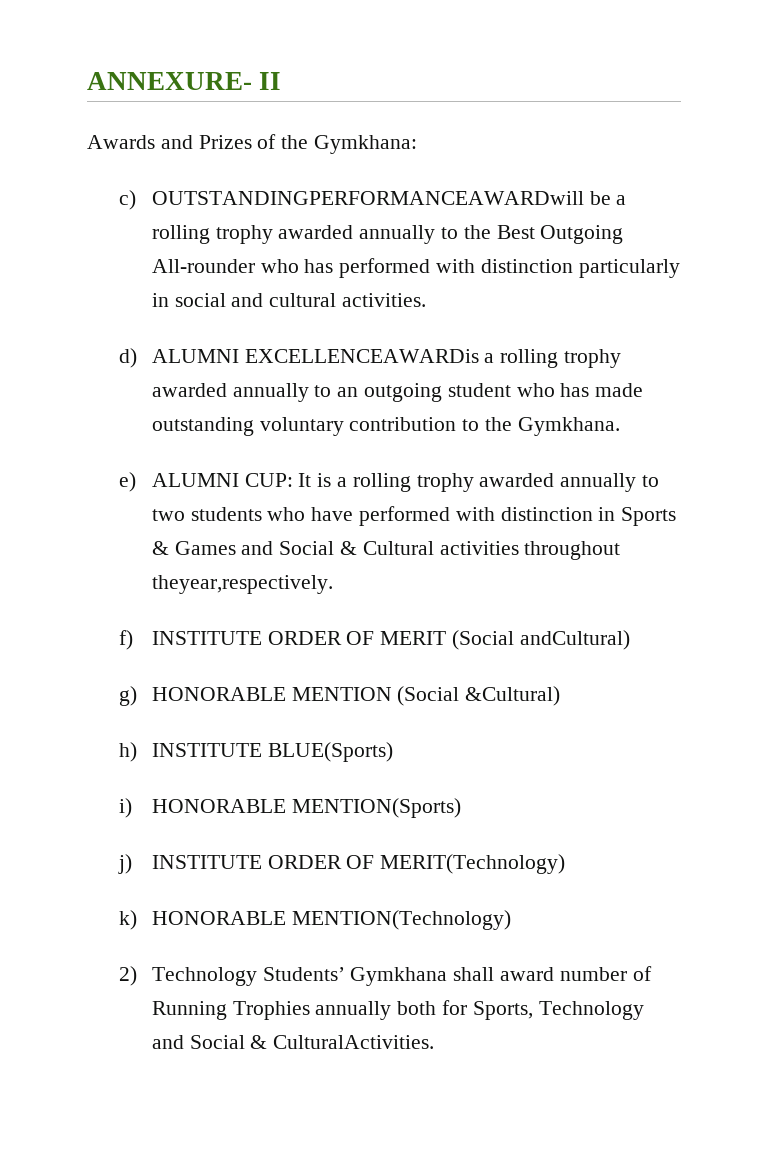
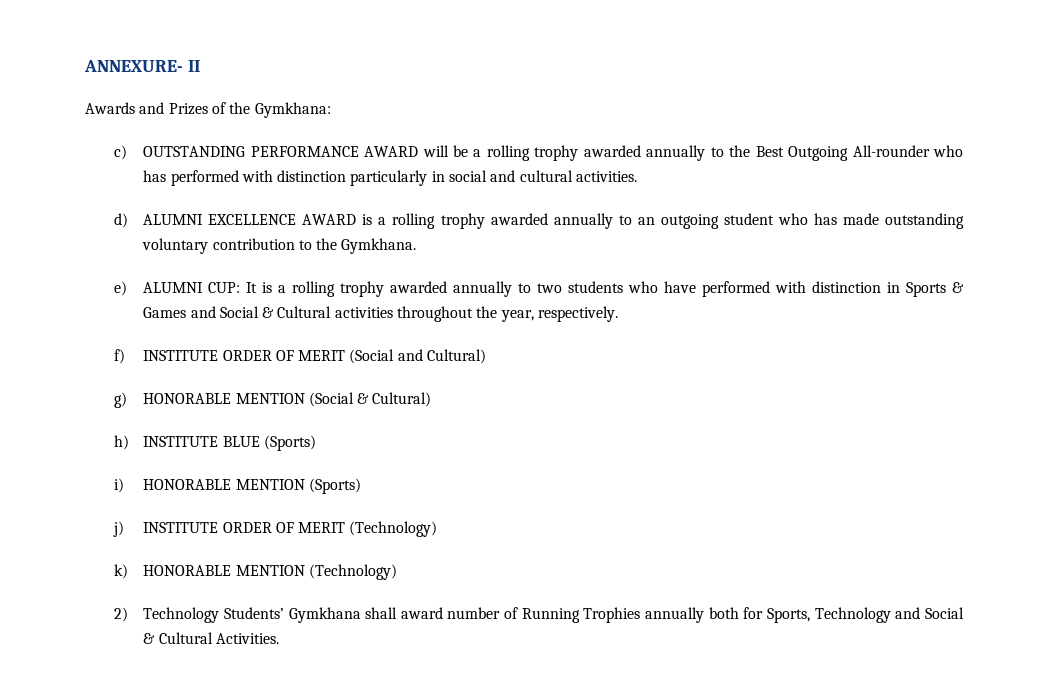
- c) OUTSTANDINGPERFORMANCEAWARDwill be a rolling trophy awarded annually to the Best Outgoing All-rounder who has performed with distinction particularly in social and cultural activities.
+ c) OUTSTANDING PERFORMANCE AWARD will be a rolling trophy awarded annually to the Best Outgoing All-rounder who has performed with distinction particularly in social and cultural activities.
- d) ALUMNI EXCELLENCEAWARDis a rolling trophy awarded annually to an outgoing student who has made outstanding voluntary contribution to the Gymkhana.
+ d) ALUMNI EXCELLENCE AWARD is a rolling trophy awarded annually to an outgoing student who has made outstanding voluntary contribution to the Gymkhana.
- e) ALUMNI CUP: It is a rolling trophy awarded annually to two students who have performed with distinction in Sports & Games and Social & Cultural activities throughout theyear,respectively.
+ e) ALUMNI CUP: It is a rolling trophy awarded annually to two students who have performed with distinction in Sports & Games and Social & Cultural activities throughout the year, respectively.
- f) INSTITUTE ORDER OF MERIT (Social andCultural)
+ f) INSTITUTE ORDER OF MERIT (Social and Cultural)
- g) HONORABLE MENTION (Social &Cultural)
+ g) HONORABLE MENTION (Social & Cultural)
- h) INSTITUTE BLUE(Sports)
+ h) INSTITUTE BLUE (Sports)
- i) HONORABLE MENTION(Sports)
+ i) HONORABLE MENTION (Sports)
- j) INSTITUTE ORDER OF MERIT(Technology)
+ j) INSTITUTE ORDER OF MERIT (Technology)
- k) HONORABLE MENTION(Technology)
+ k) HONORABLE MENTION (Technology)
- 2) Technology Students’ Gymkhana shall award number of Running Trophies annually both for Sports, Technology and Social & CulturalActivities.
+ 2) Technology Students’ Gymkhana shall award number of Running Trophies annually both for Sports, Technology and Social & Cultural Activities.

